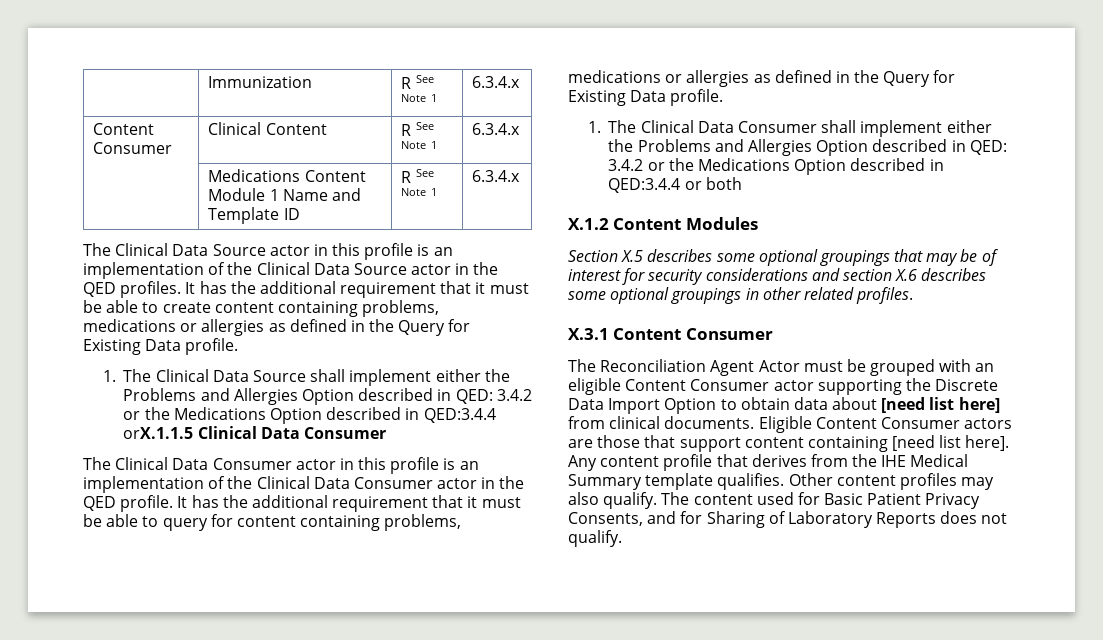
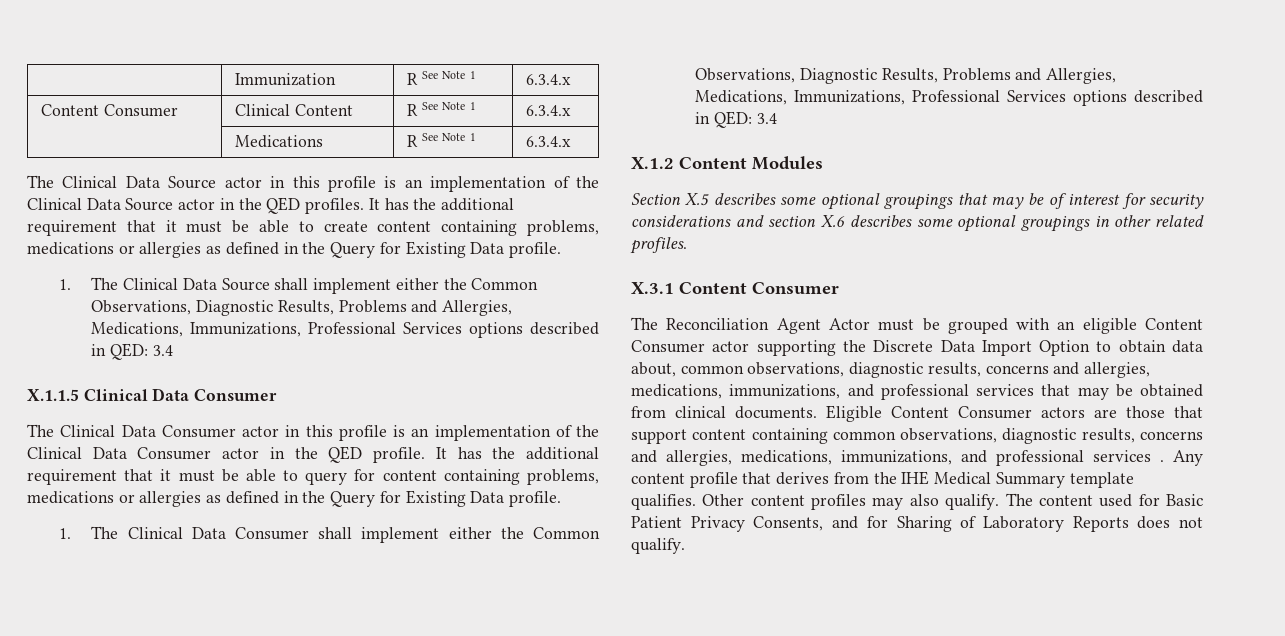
- | Medications Content Module 1 Name and Template ID | R See Note 1 | 6.3.4.x
+ | Medications | R See Note 1 | 6.3.4.x
- 1. The Clinical Data Source shall implement either the Problems and Allergies Option described in QED: 3.4.2 or the Medications Option described in QED:3.4.4 orX.1.1.5 Clinical Data Consumer
+ 1. The Clinical Data Source shall implement either the Common Observations, Diagnostic Results, Problems and Allergies, Medications, Immunizations, Professional Services options described in QED: 3.4
+ X.1.1.5 Clinical Data Consumer
- 1. The Clinical Data Consumer shall implement either the Problems and Allergies Option described in QED: 3.4.2 or the Medications Option described in QED:3.4.4 or both
+ 1. The Clinical Data Consumer shall implement either the Common Observations, Diagnostic Results, Problems and Allergies, Medications, Immunizations, Professional Services options described in QED: 3.4
- The Reconciliation Agent Actor must be grouped with an eligible Content Consumer actor supporting the Discrete Data Import Option to obtain data about [need list here] from clinical documents.
+ The Reconciliation Agent Actor must be grouped with an eligible Content Consumer actor supporting the Discrete Data Import Option to obtain data about, common observations, diagnostic results, concerns and allergies, medications, immunizations, and professional services that may be obtained from clinical documents.
- Eligible Content Consumer actors are those that support content containing [need list here].
+ Eligible Content Consumer actors are those that support content containing common observations, diagnostic results, concerns and allergies, medications, immunizations, and professional services .

